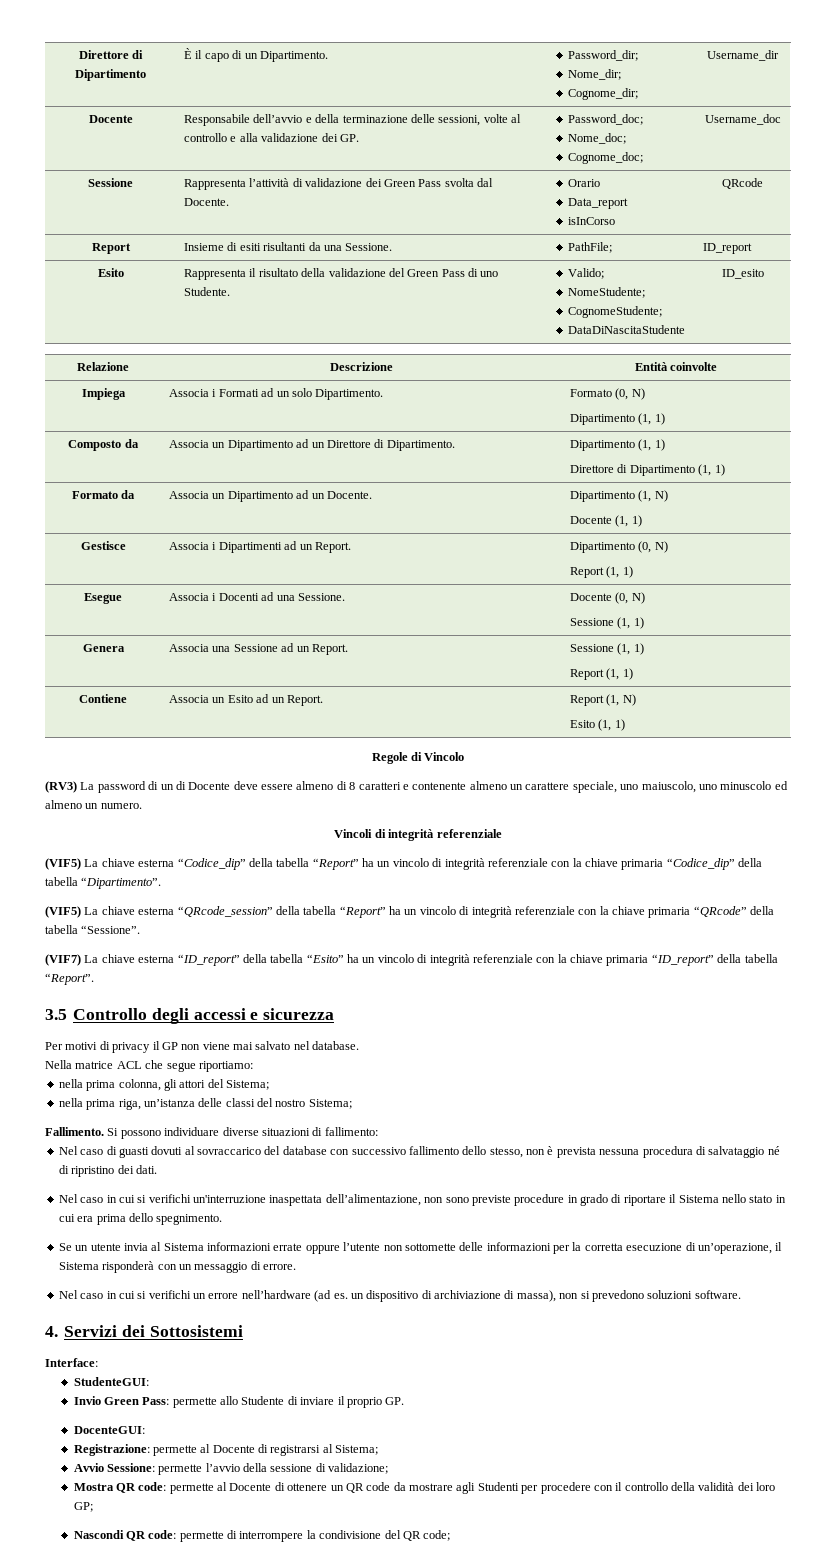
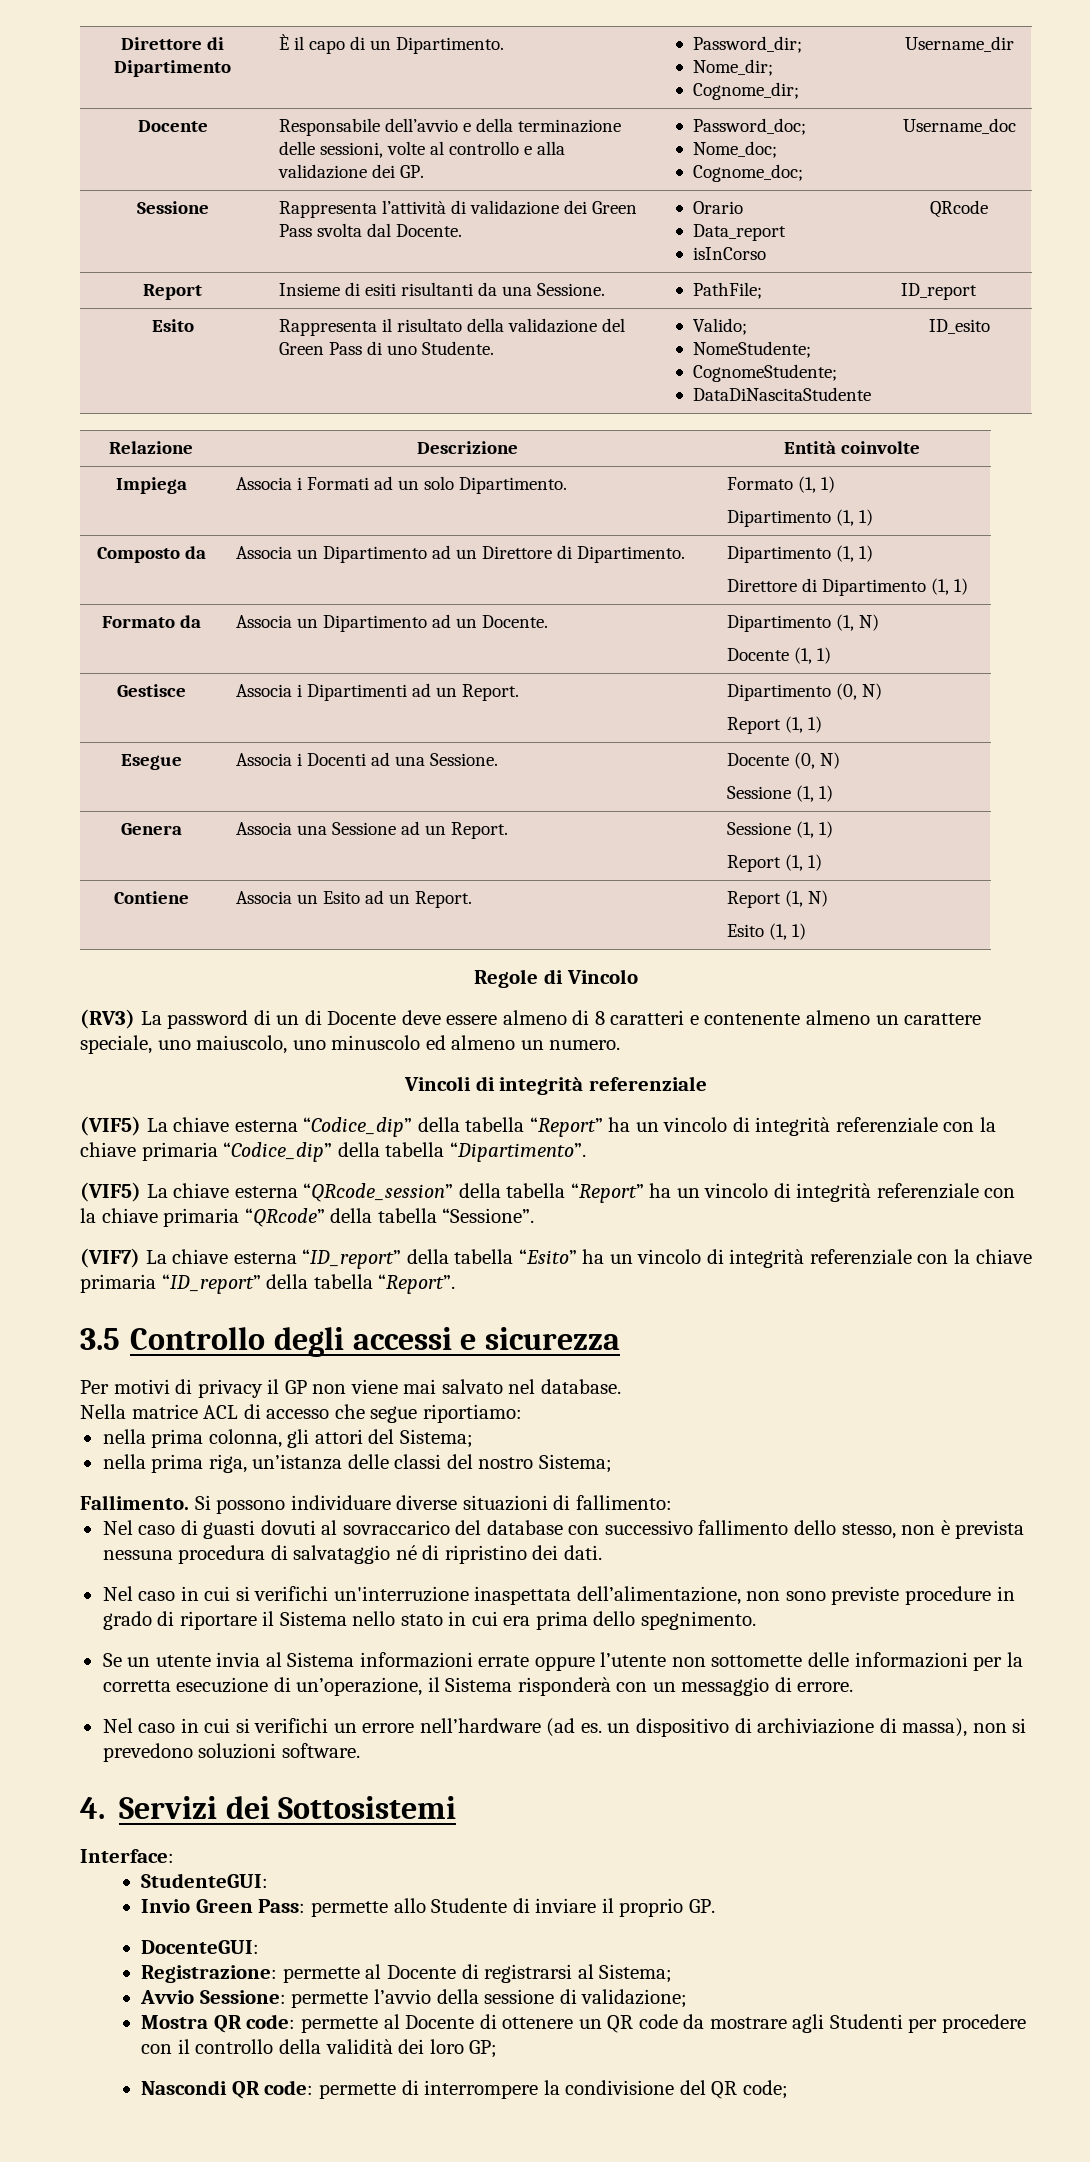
- Impiega | Associa i Formati ad un solo Dipartimento. | Formato (0, N)
+ Impiega | Associa i Formati ad un solo Dipartimento. | Formato (1, 1)
- Nella matrice ACL che segue riportiamo:
+ Nella matrice ACL di accesso che segue riportiamo:

